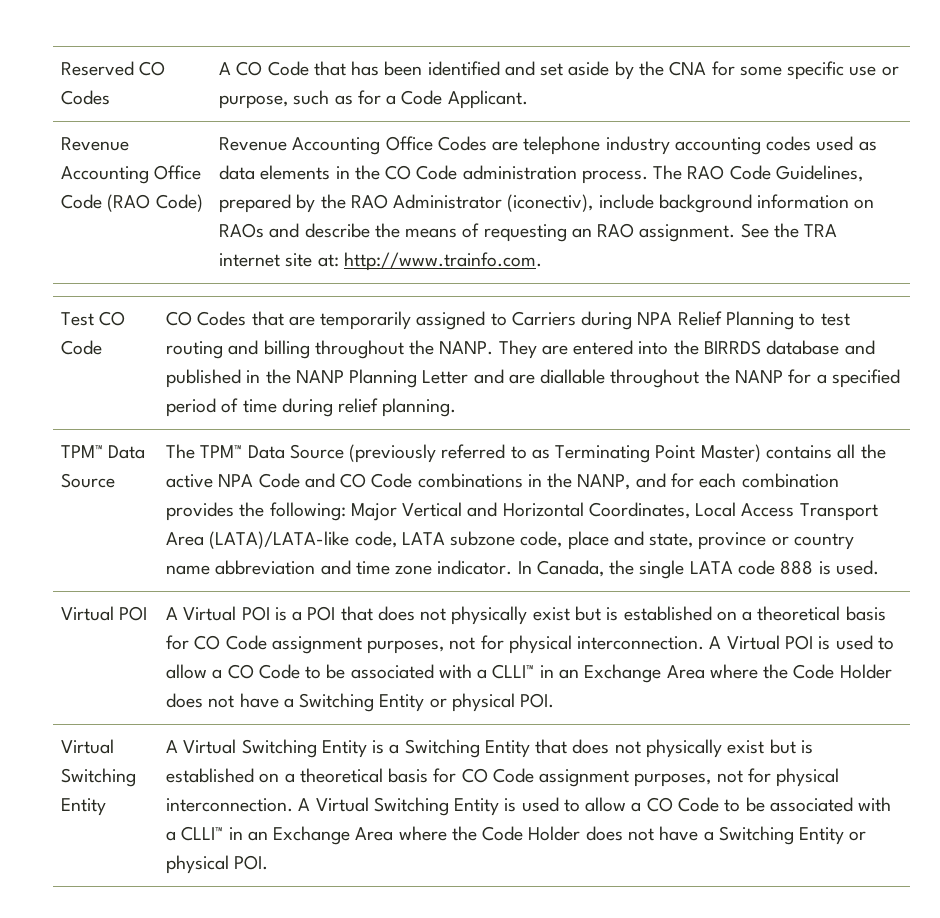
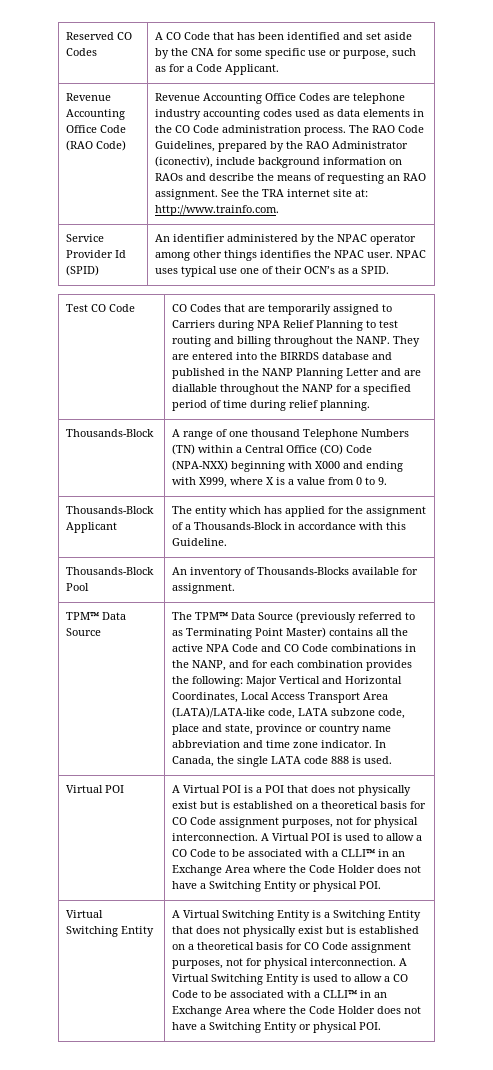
+ Service Provider Id (SPID) | An identifier administered by the NPAC operator among other things identifies the NPAC user. NPAC uses typical use one of their OCN’s as a SPID.
+ Thousands-Block | A range of one thousand Telephone Numbers (TN) within a Central Office (CO) Code (NPA-NXX) beginning with X000 and ending with X999, where X is a value from 0 to 9.
+ Thousands-Block Applicant | The entity which has applied for the assignment of a Thousands-Block in accordance with this Guideline.
+ Thousands-Block Pool | An inventory of Thousands-Blocks available for assignment.

